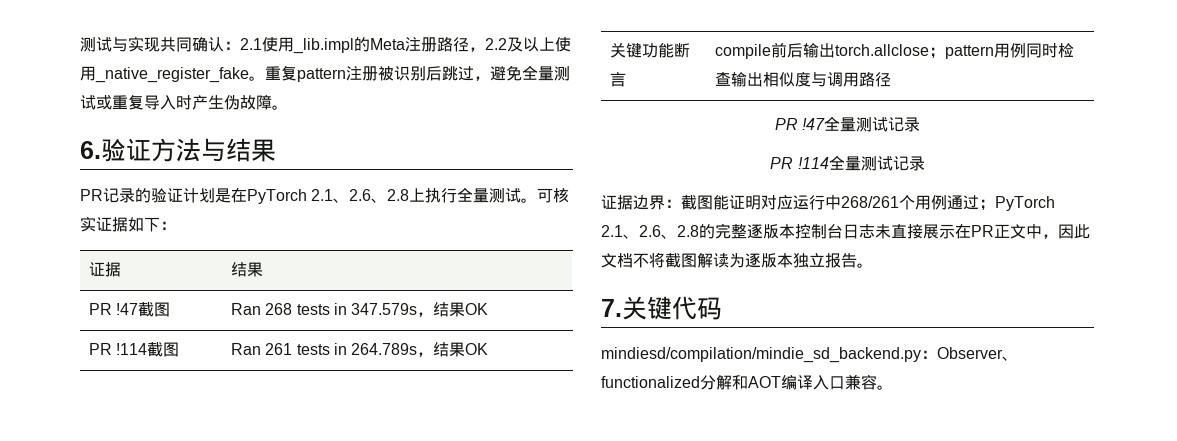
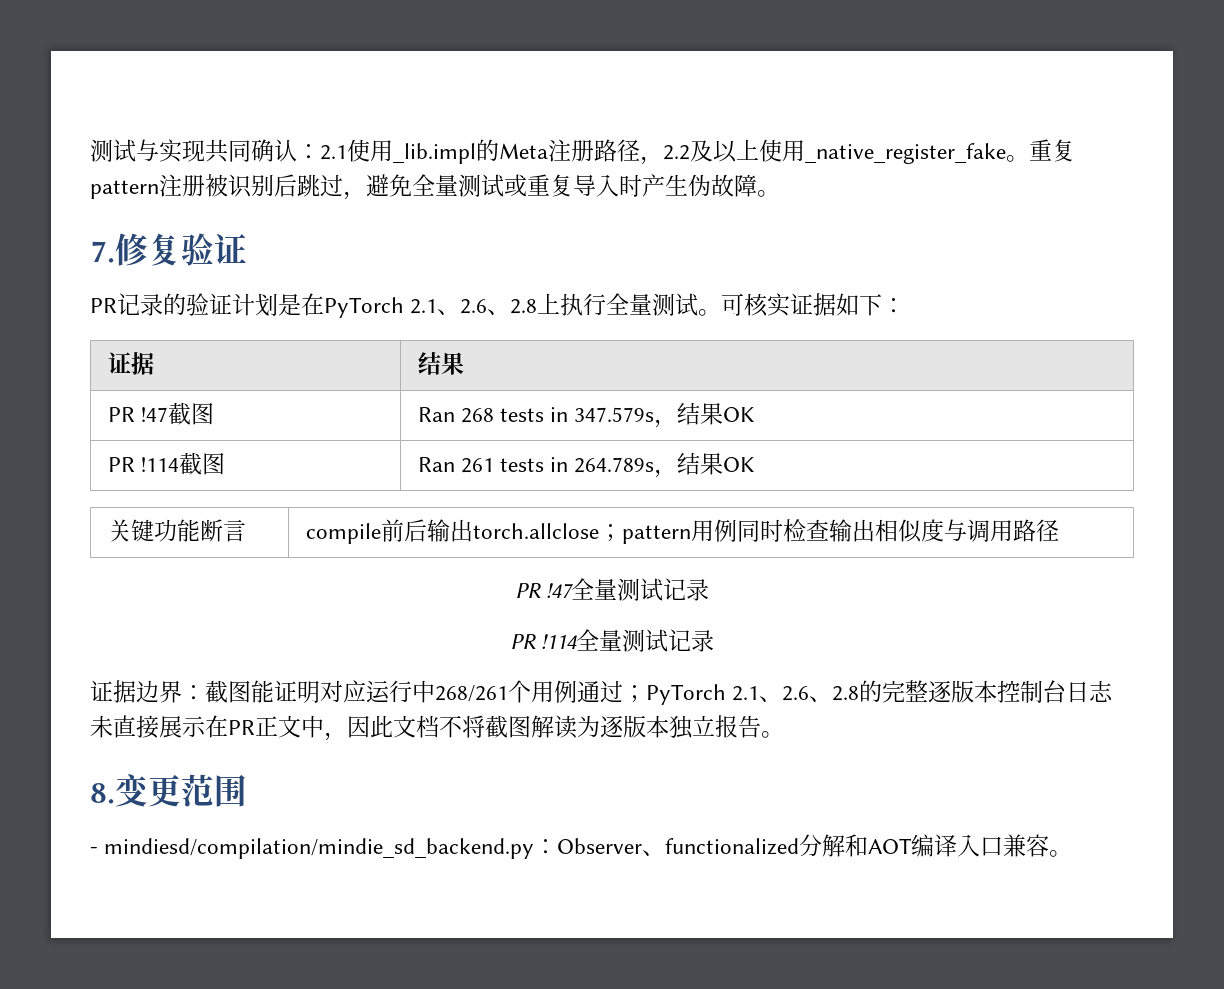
- 6.验证方法与结果
+ 7.修复验证
- 7.关键代码
- mindiesd/compilation/mindie_sd_backend.py：Observer、functionalized分解和AOT编译入口兼容。
+ 8.变更范围
+ - mindiesd/compilation/mindie_sd_backend.py：Observer、functionalized分解和AOT编译入口兼容。

